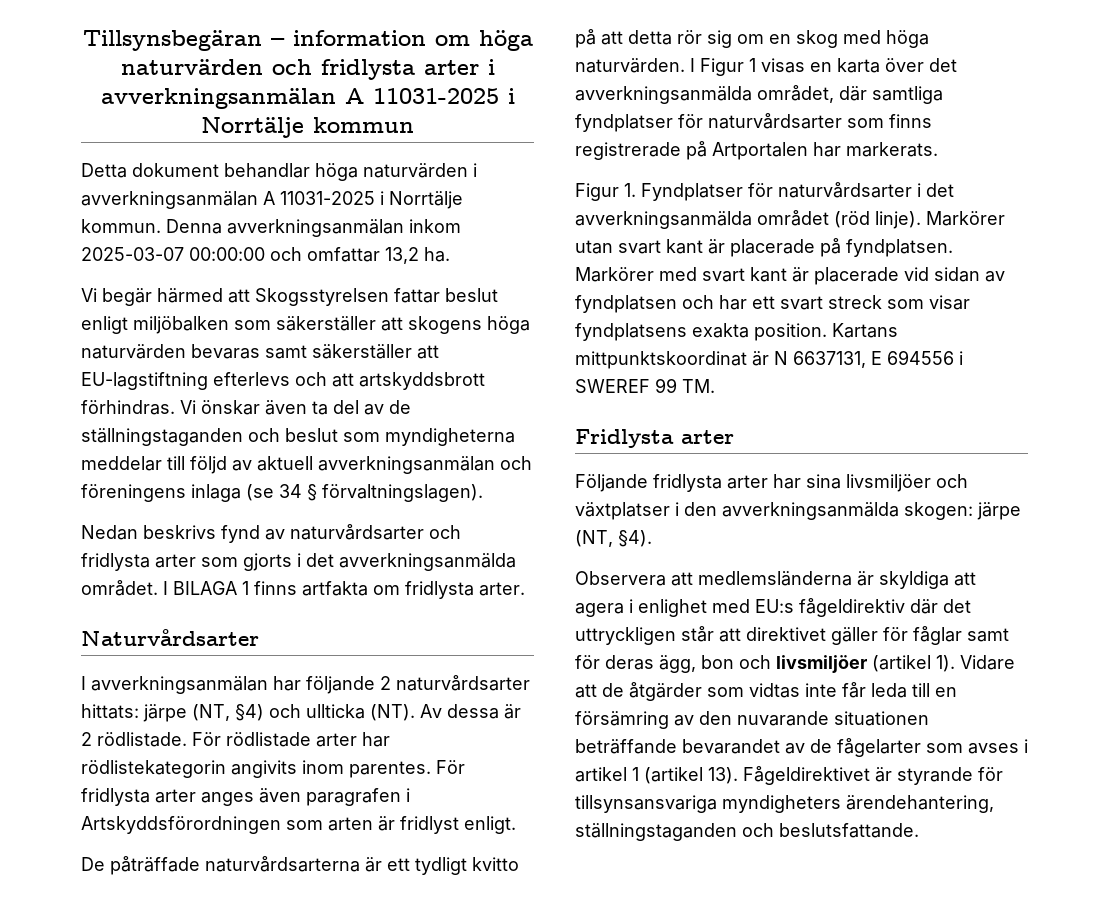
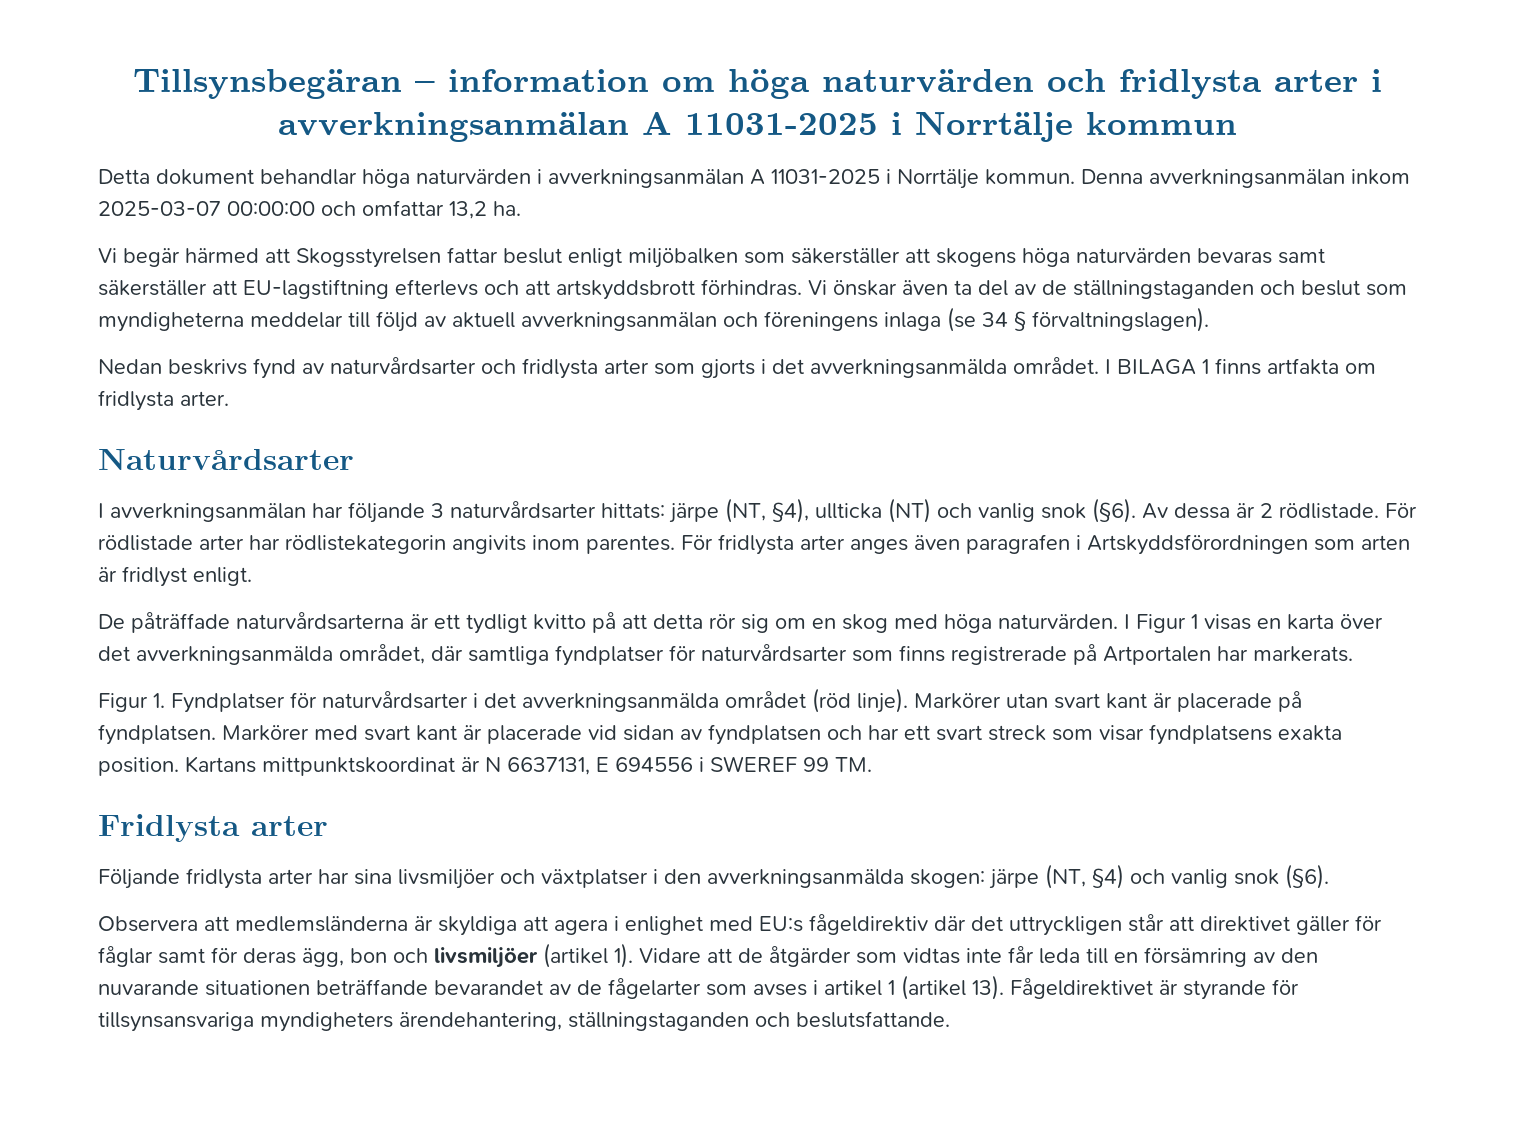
- I avverkningsanmälan har följande 2 naturvårdsarter hittats: järpe (NT, §4) och ullticka (NT). Av dessa är 2 rödlistade.
+ I avverkningsanmälan har följande 3 naturvårdsarter hittats: järpe (NT, §4), ullticka (NT) och vanlig snok (§6). Av dessa är 2 rödlistade.
- Följande fridlysta arter har sina livsmiljöer och växtplatser i den avverkningsanmälda skogen: järpe (NT, §4).
+ Följande fridlysta arter har sina livsmiljöer och växtplatser i den avverkningsanmälda skogen: järpe (NT, §4) och vanlig snok (§6).

